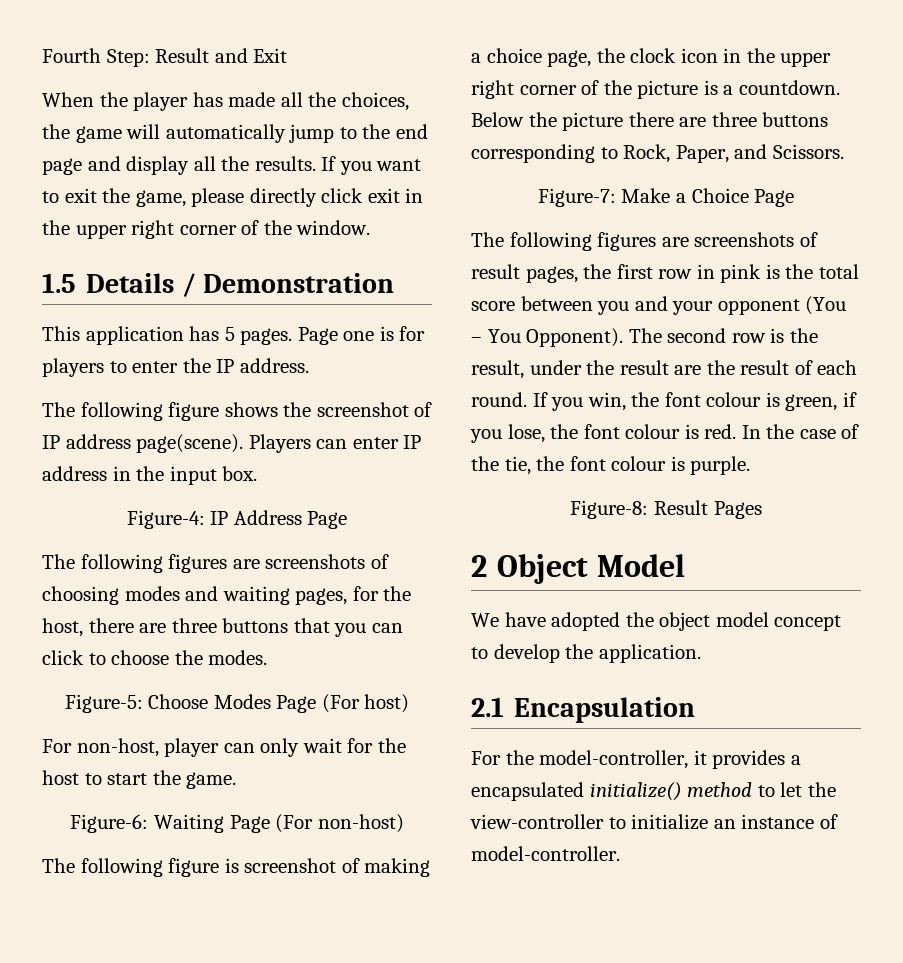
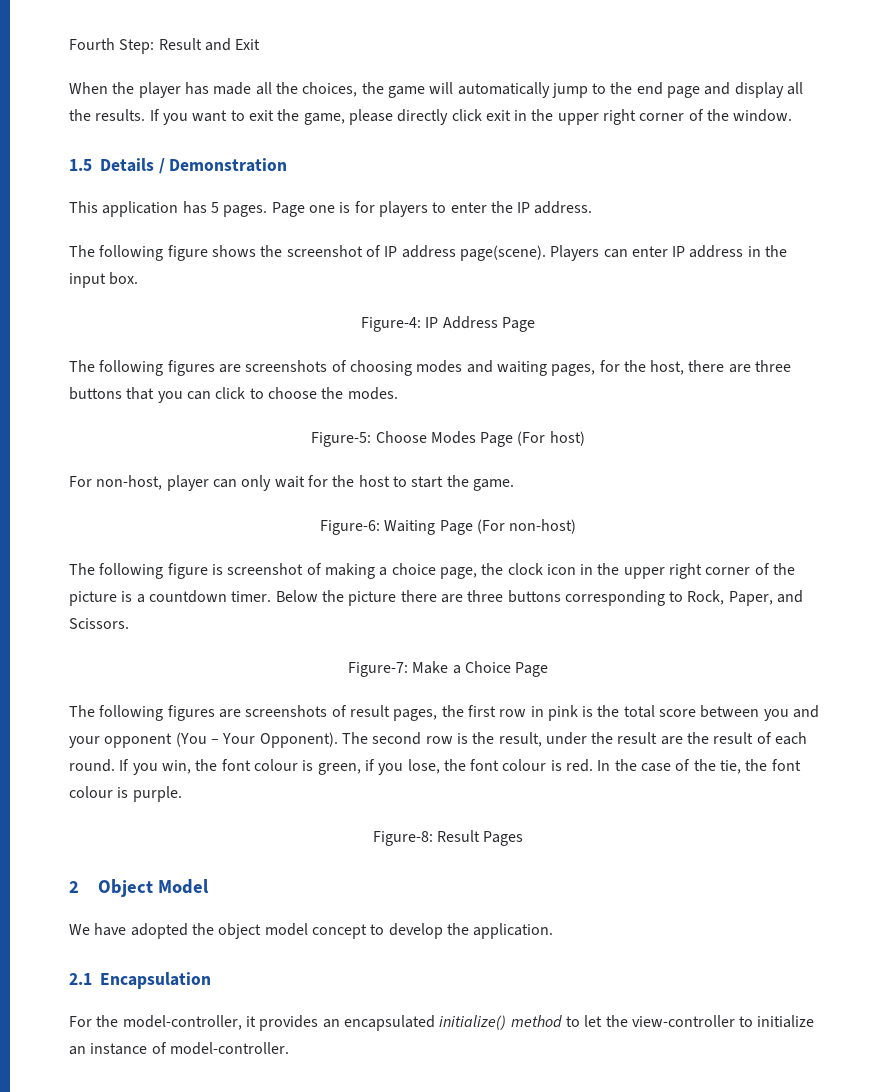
- The following figure is screenshot of making a choice page, the clock icon in the upper right corner of the picture is a countdown.
+ The following figure is screenshot of making a choice page, the clock icon in the upper right corner of the picture is a countdown timer.
- The following figures are screenshots of result pages, the first row in pink is the total score between you and your opponent (You – You Opponent).
+ The following figures are screenshots of result pages, the first row in pink is the total score between you and your opponent (You – Your Opponent).
- For the model-controller, it provides a encapsulated initialize() method to let the view-controller to initialize an instance of model-controller.
+ For the model-controller, it provides an encapsulated initialize() method to let the view-controller to initialize an instance of model-controller.

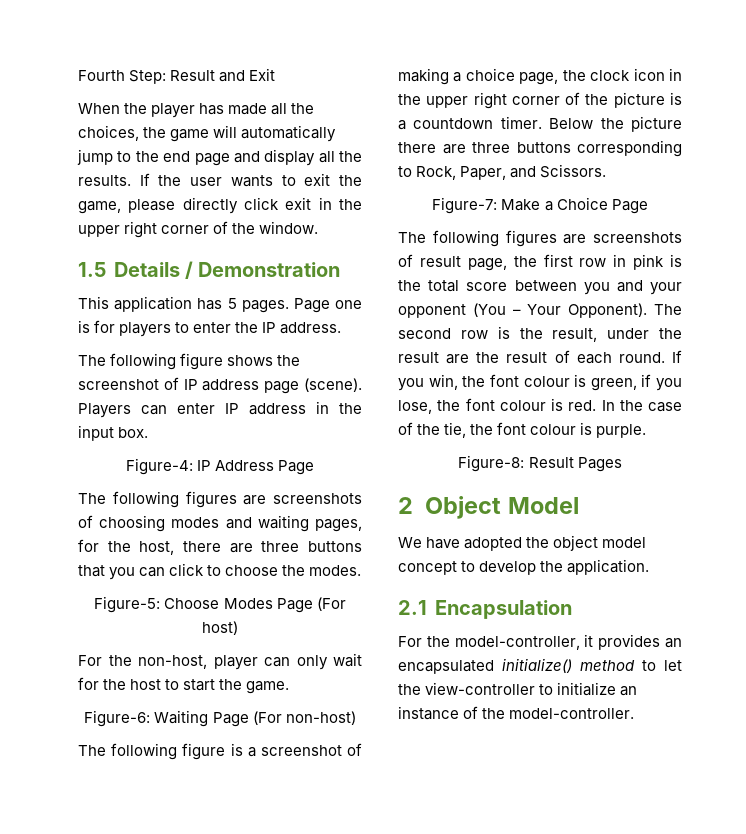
- If you want to exit the game, please directly click exit in the upper right corner of the window.
+ If the user wants to exit the game, please directly click exit in the upper right corner of the window.
- The following figure shows the screenshot of IP address page(scene).
+ The following figure shows the screenshot of IP address page (scene).
- For non-host, player can only wait for the host to start the game.
+ For the non-host, player can only wait for the host to start the game.
- The following figure is screenshot of making a choice page, the clock icon in the upper right corner of the picture is a countdown timer.
+ The following figure is a screenshot of making a choice page, the clock icon in the upper right corner of the picture is a countdown timer.
- The following figures are screenshots of result pages, the first row in pink is the total score between you and your opponent (You – Your Opponent).
+ The following figures are screenshots of result page, the first row in pink is the total score between you and your opponent (You – Your Opponent).
- For the model-controller, it provides an encapsulated initialize() method to let the view-controller to initialize an instance of model-controller.
+ For the model-controller, it provides an encapsulated initialize() method to let the view-controller to initialize an instance of the model-controller.

